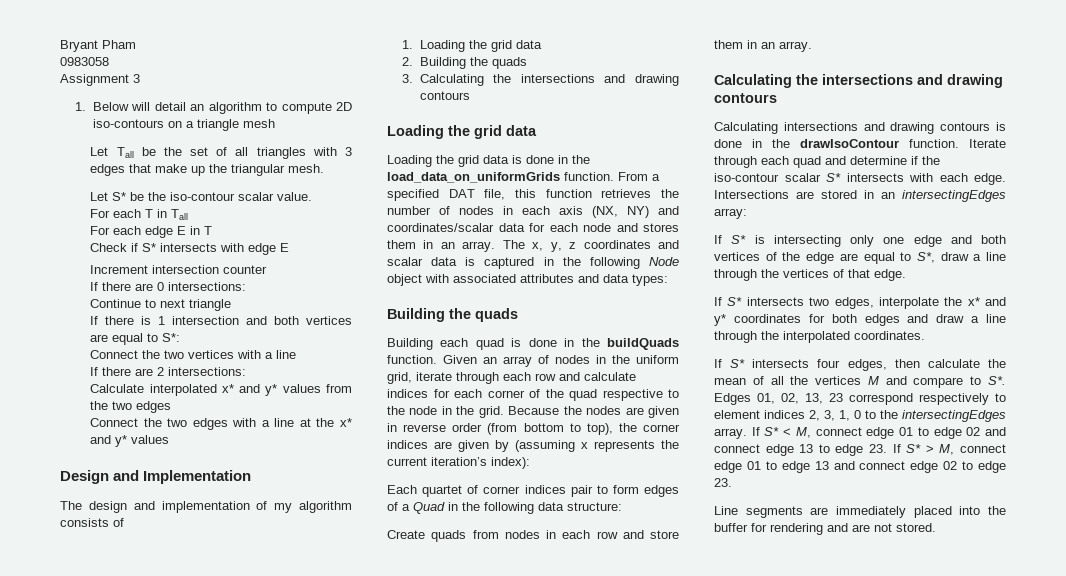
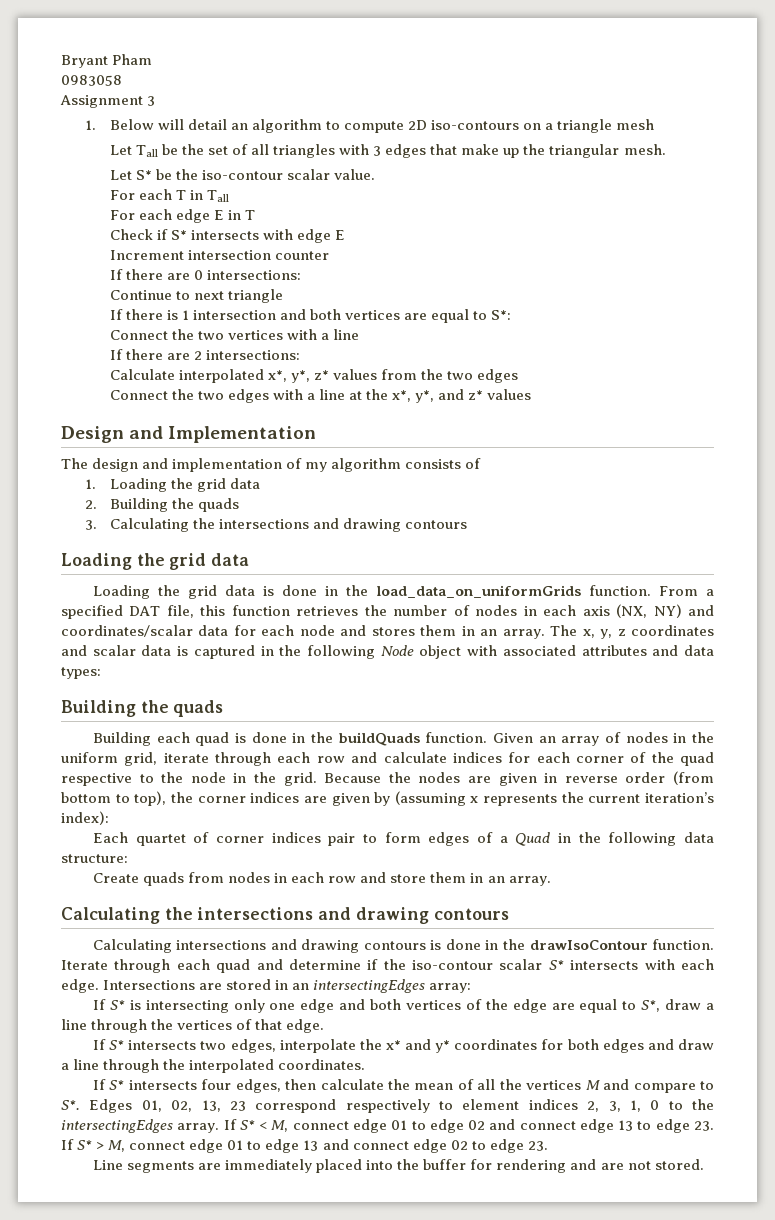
- Calculate interpolated x* and y* values from the two edges
+ Calculate interpolated x*, y*, z* values from the two edges
- Connect the two edges with a line at the x* and y* values
+ Connect the two edges with a line at the x*, y*, and z* values

